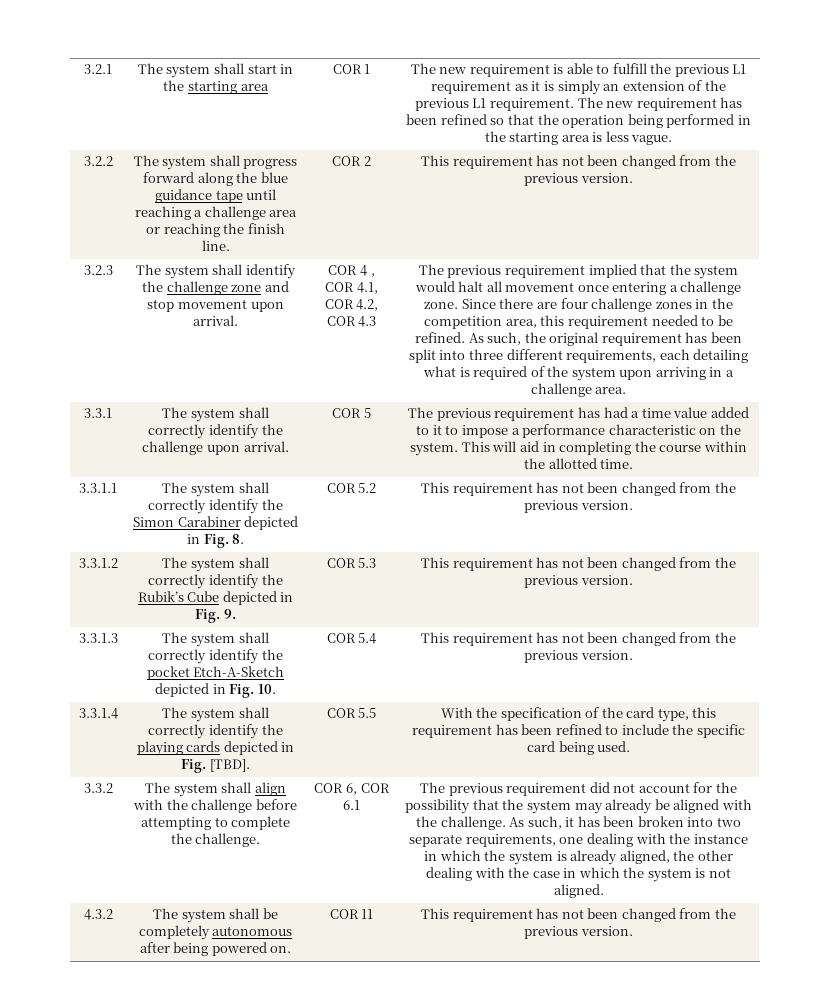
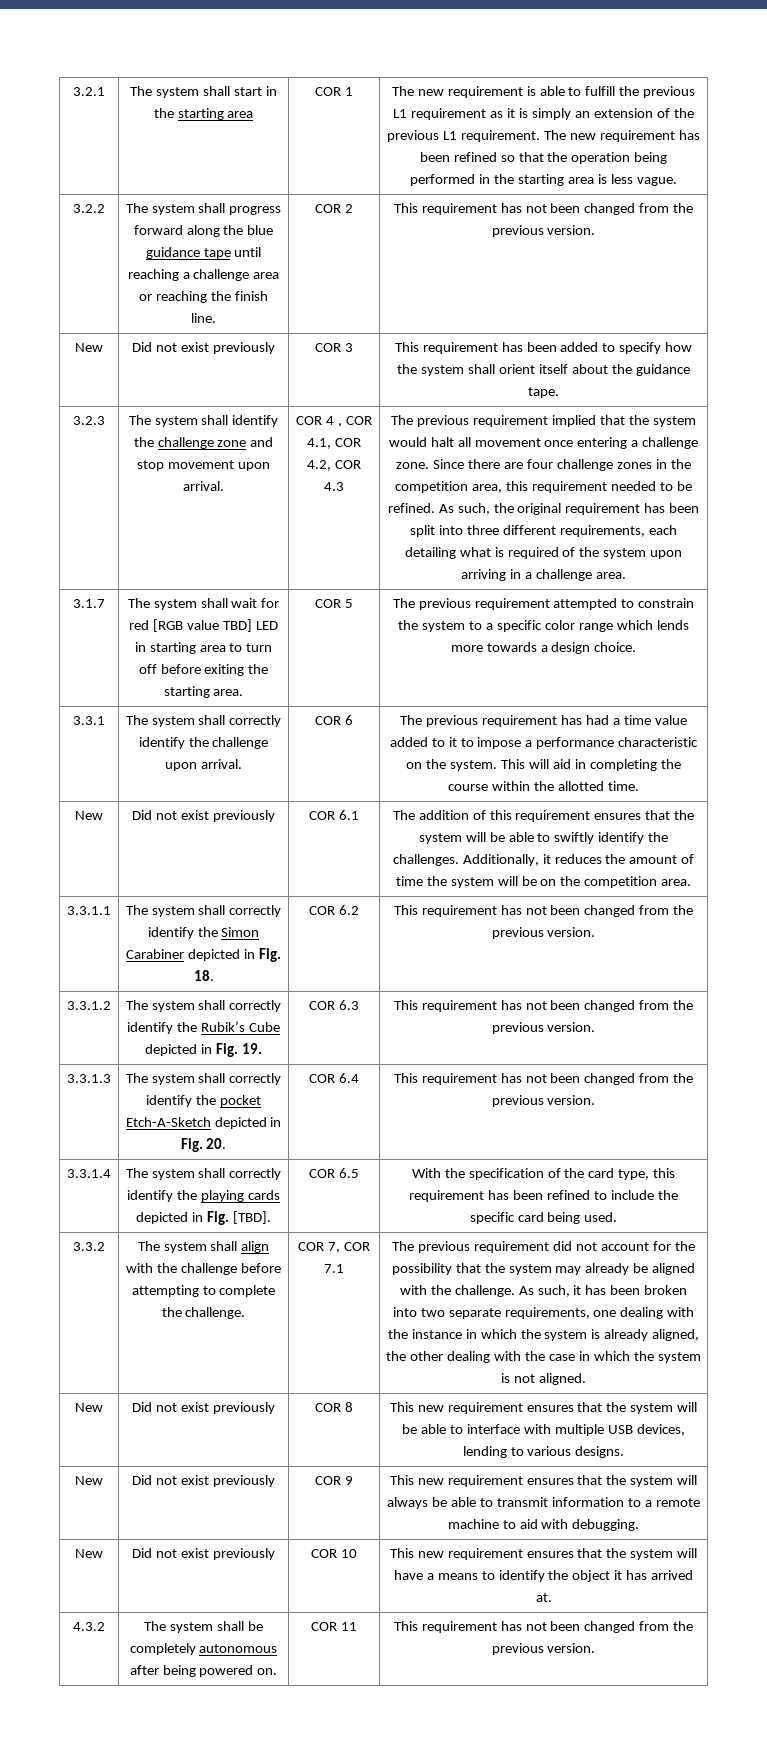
+ New | Did not exist previously | COR 3 | This requirement has been added to specify how the system shall orient itself about the guidance tape.
+ 3.1.7 | The system shall wait for red [RGB value TBD] LED in starting area to turn off before exiting the starting area. | COR 5 | The previous requirement attempted to constrain the system to a specific color range which lends more towards a design choice.
- COR 5
+ COR 6
+ New | Did not exist previously | COR 6.1 | The addition of this requirement ensures that the system will be able to swiftly identify the challenges. Additionally, it reduces the amount of time the system will be on the competition area.
- 3.3.1.1 | The system shall correctly identify the Simon Carabiner depicted in Fig. 8. | COR 5.2 | This requirement has not been changed from the previous version.
+ 3.3.1.1 | The system shall correctly identify the Simon Carabiner depicted in Fig. 18. | COR 6.2 | This requirement has not been changed from the previous version.
- 3.3.1.2 | The system shall correctly identify the Rubik’s Cube depicted in Fig. 9. | COR 5.3 | This requirement has not been changed from the previous version.
+ 3.3.1.2 | The system shall correctly identify the Rubik’s Cube depicted in Fig. 19. | COR 6.3 | This requirement has not been changed from the previous version.
- 3.3.1.3 | The system shall correctly identify the pocket Etch-A-Sketch depicted in Fig. 10. | COR 5.4 | This requirement has not been changed from the previous version.
+ 3.3.1.3 | The system shall correctly identify the pocket Etch-A-Sketch depicted in Fig. 20. | COR 6.4 | This requirement has not been changed from the previous version.
- 3.3.1.4 | The system shall correctly identify the playing cards depicted in Fig. [TBD]. | COR 5.5 | With the specification of the card type, this requirement has been refined to include the specific card being used.
+ 3.3.1.4 | The system shall correctly identify the playing cards depicted in Fig. [TBD]. | COR 6.5 | With the specification of the card type, this requirement has been refined to include the specific card being used.
- COR 6, COR 6.1
+ COR 7, COR 7.1
+ New | Did not exist previously | COR 8 | This new requirement ensures that the system will be able to interface with multiple USB devices, lending to various designs.
+ New | Did not exist previously | COR 9 | This new requirement ensures that the system will always be able to transmit information to a remote machine to aid with debugging.
+ New | Did not exist previously | COR 10 | This new requirement ensures that the system will have a means to identify the object it has arrived at.

